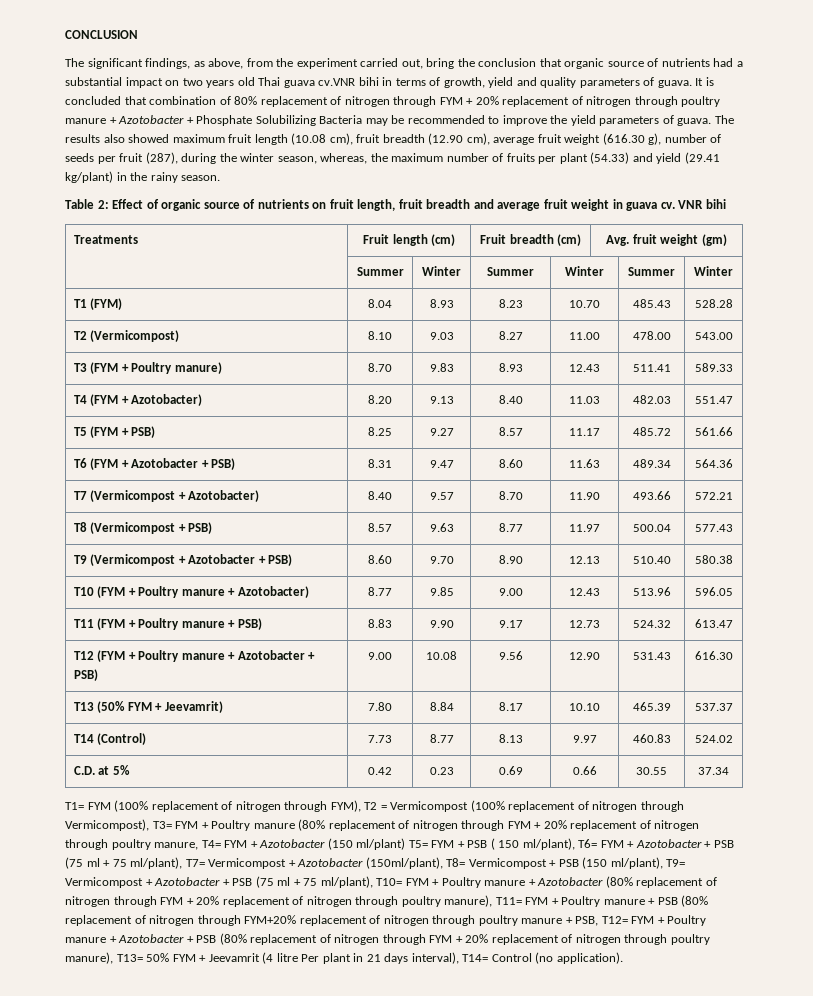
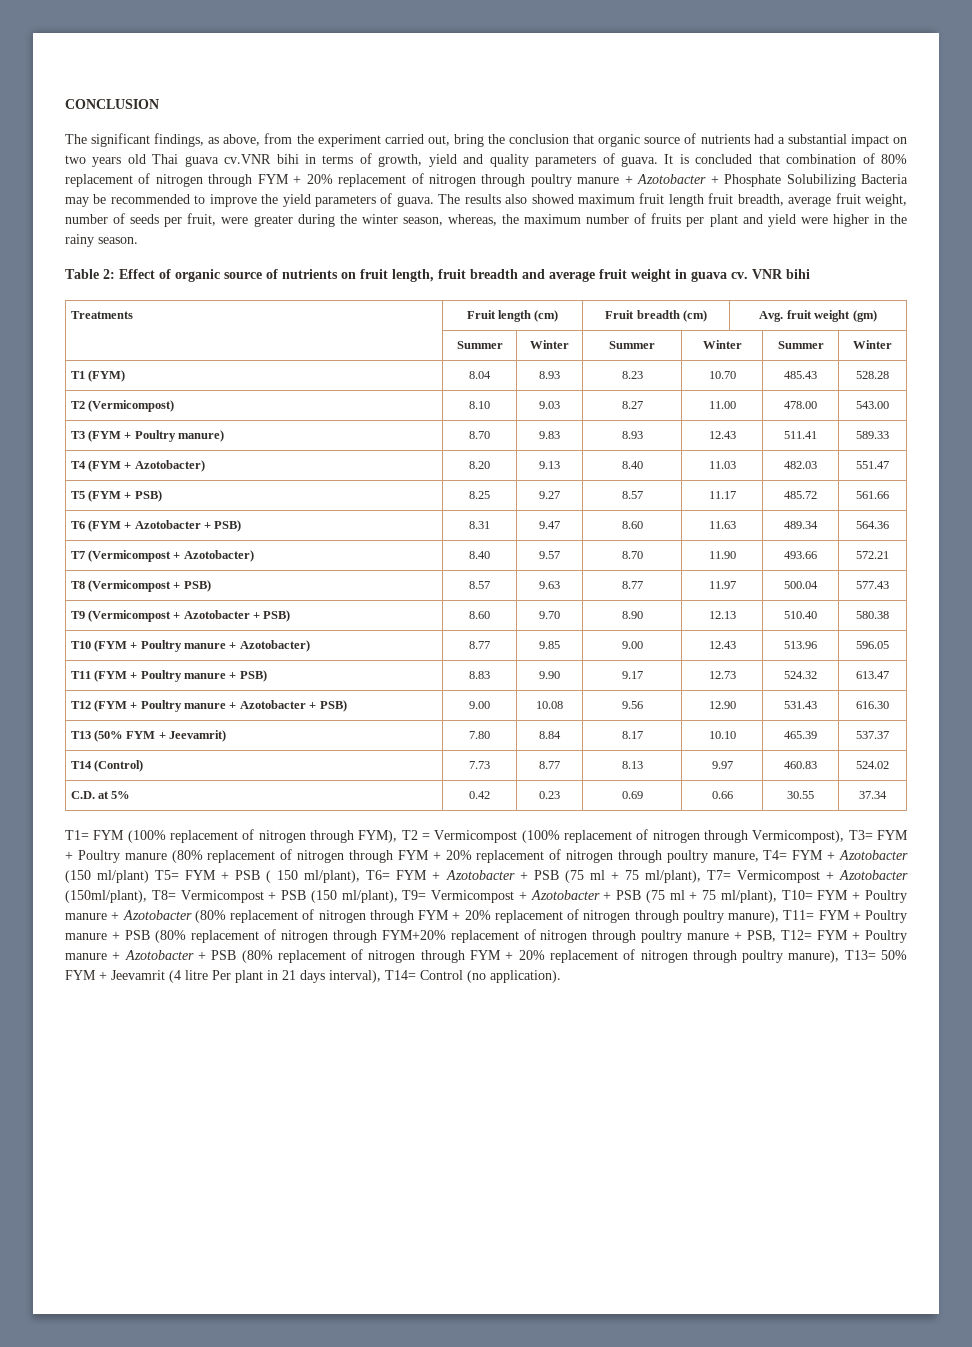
- The results also showed maximum fruit length (10.08 cm), fruit breadth (12.90 cm), average fruit weight (616.30 g), number of seeds per fruit (287), during the winter season, whereas, the maximum number of fruits per plant (54.33) and yield (29.41 kg/plant) in the rainy season.
+ The results also showed maximum fruit length fruit breadth, average fruit weight, number of seeds per fruit, were greater during the winter season, whereas, the maximum number of fruits per plant and yield were higher in the rainy season.

